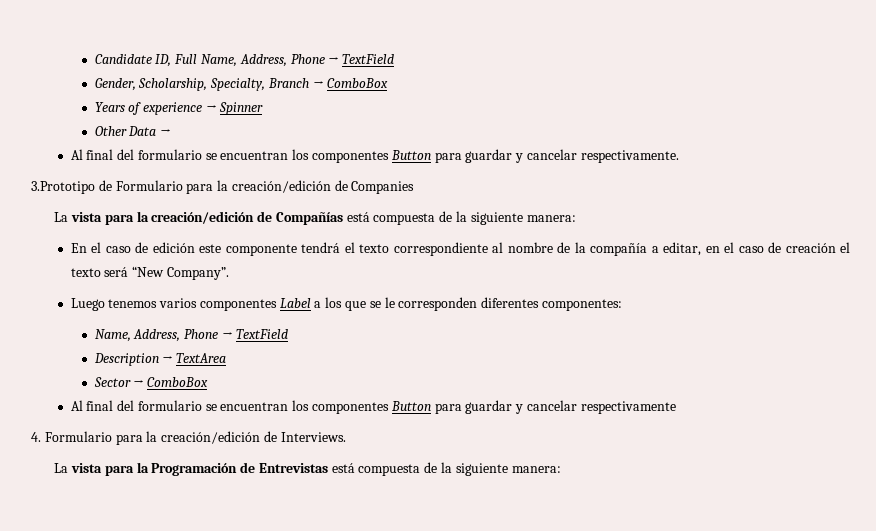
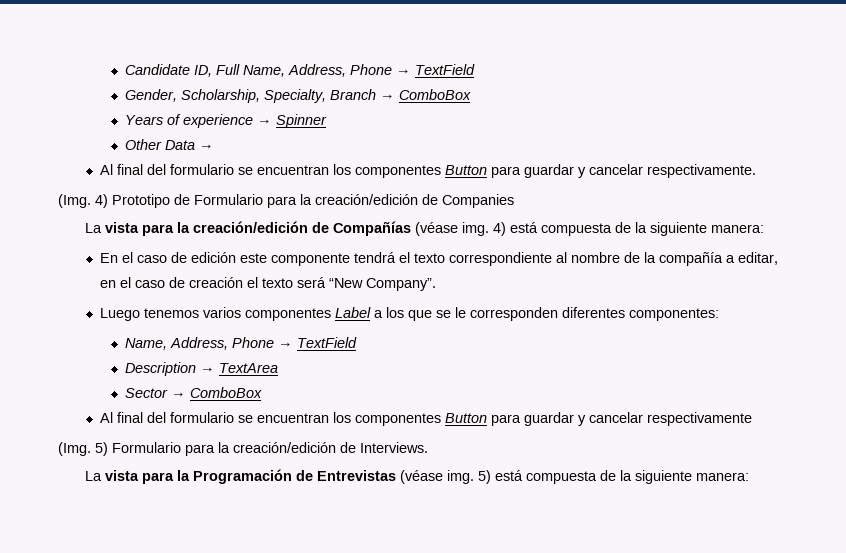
- 3.Prototipo de Formulario para la creación/edición de Companies
+ (Img. 4) Prototipo de Formulario para la creación/edición de Companies
- La vista para la creación/edición de Compañías está compuesta de la siguiente manera:
+ La vista para la creación/edición de Compañías (véase img. 4) está compuesta de la siguiente manera:
- 4. Formulario para la creación/edición de Interviews.
+ (Img. 5) Formulario para la creación/edición de Interviews.
- La vista para la Programación de Entrevistas está compuesta de la siguiente manera:
+ La vista para la Programación de Entrevistas (véase img. 5) está compuesta de la siguiente manera:

